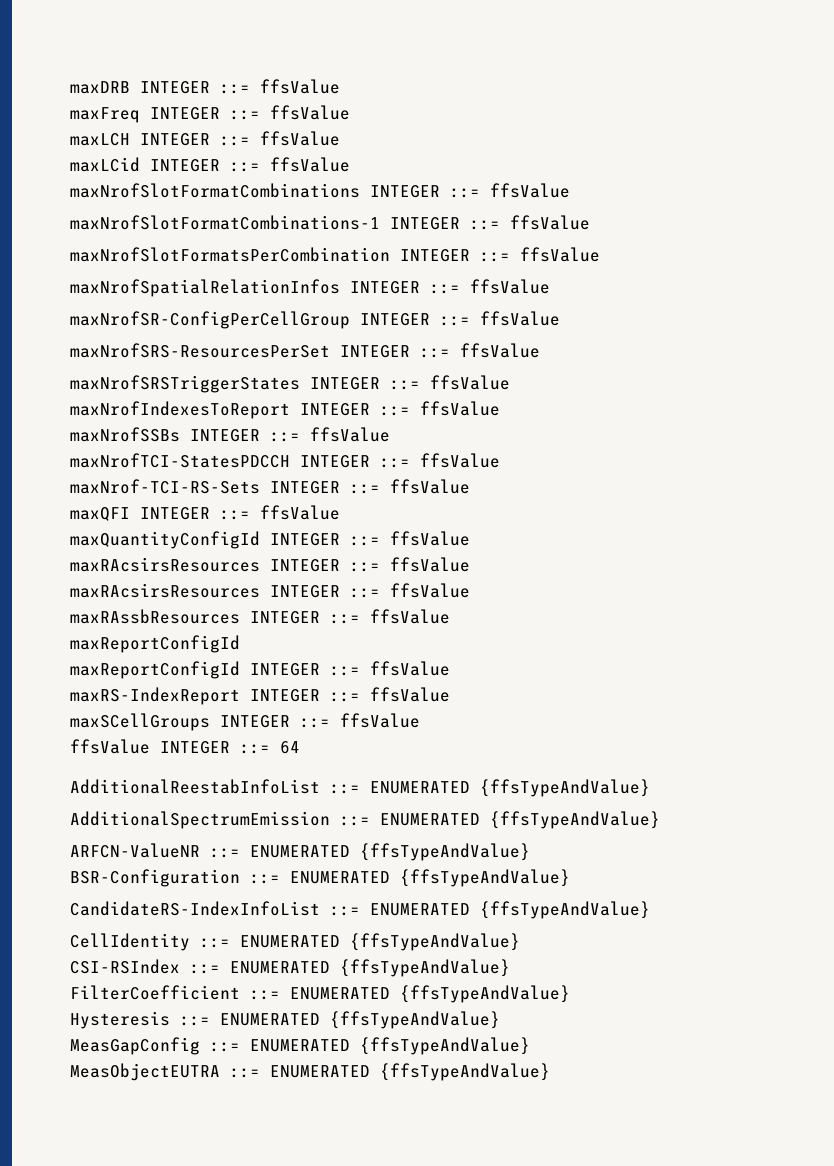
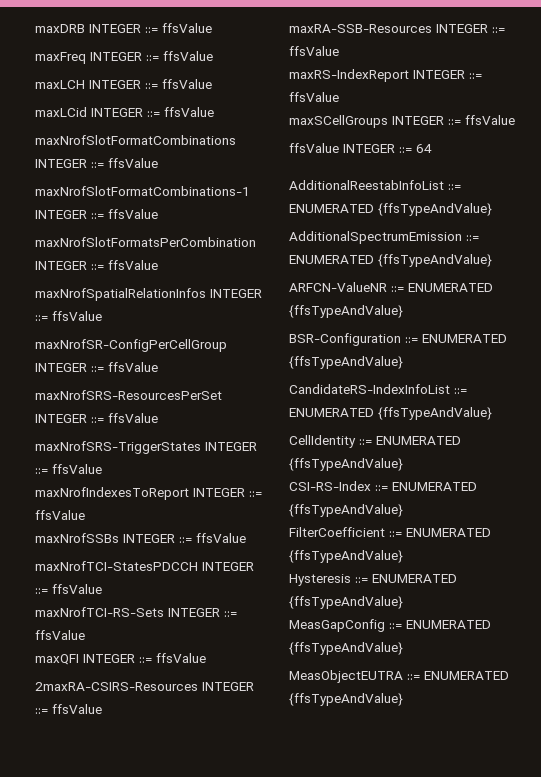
- maxNrofSRSTriggerStates INTEGER ::= ffsValue
+ maxNrofSRS-TriggerStates INTEGER ::= ffsValue
- maxNrof-TCI-RS-Sets INTEGER ::= ffsValue
+ maxNrofTCI-RS-Sets INTEGER ::= ffsValue
- maxQuantityConfigId INTEGER ::= ffsValue
- maxRAcsirsResources INTEGER ::= ffsValue
- maxRAcsirsResources INTEGER ::= ffsValue
- maxRAssbResources INTEGER ::= ffsValue
- maxReportConfigId
- maxReportConfigId INTEGER ::= ffsValue
+ 2maxRA-CSIRS-Resources INTEGER ::= ffsValue
+ maxRA-SSB-Resources INTEGER ::= ffsValue
- CSI-RSIndex ::= ENUMERATED {ffsTypeAndValue}
+ CSI-RS-Index ::= ENUMERATED {ffsTypeAndValue}

